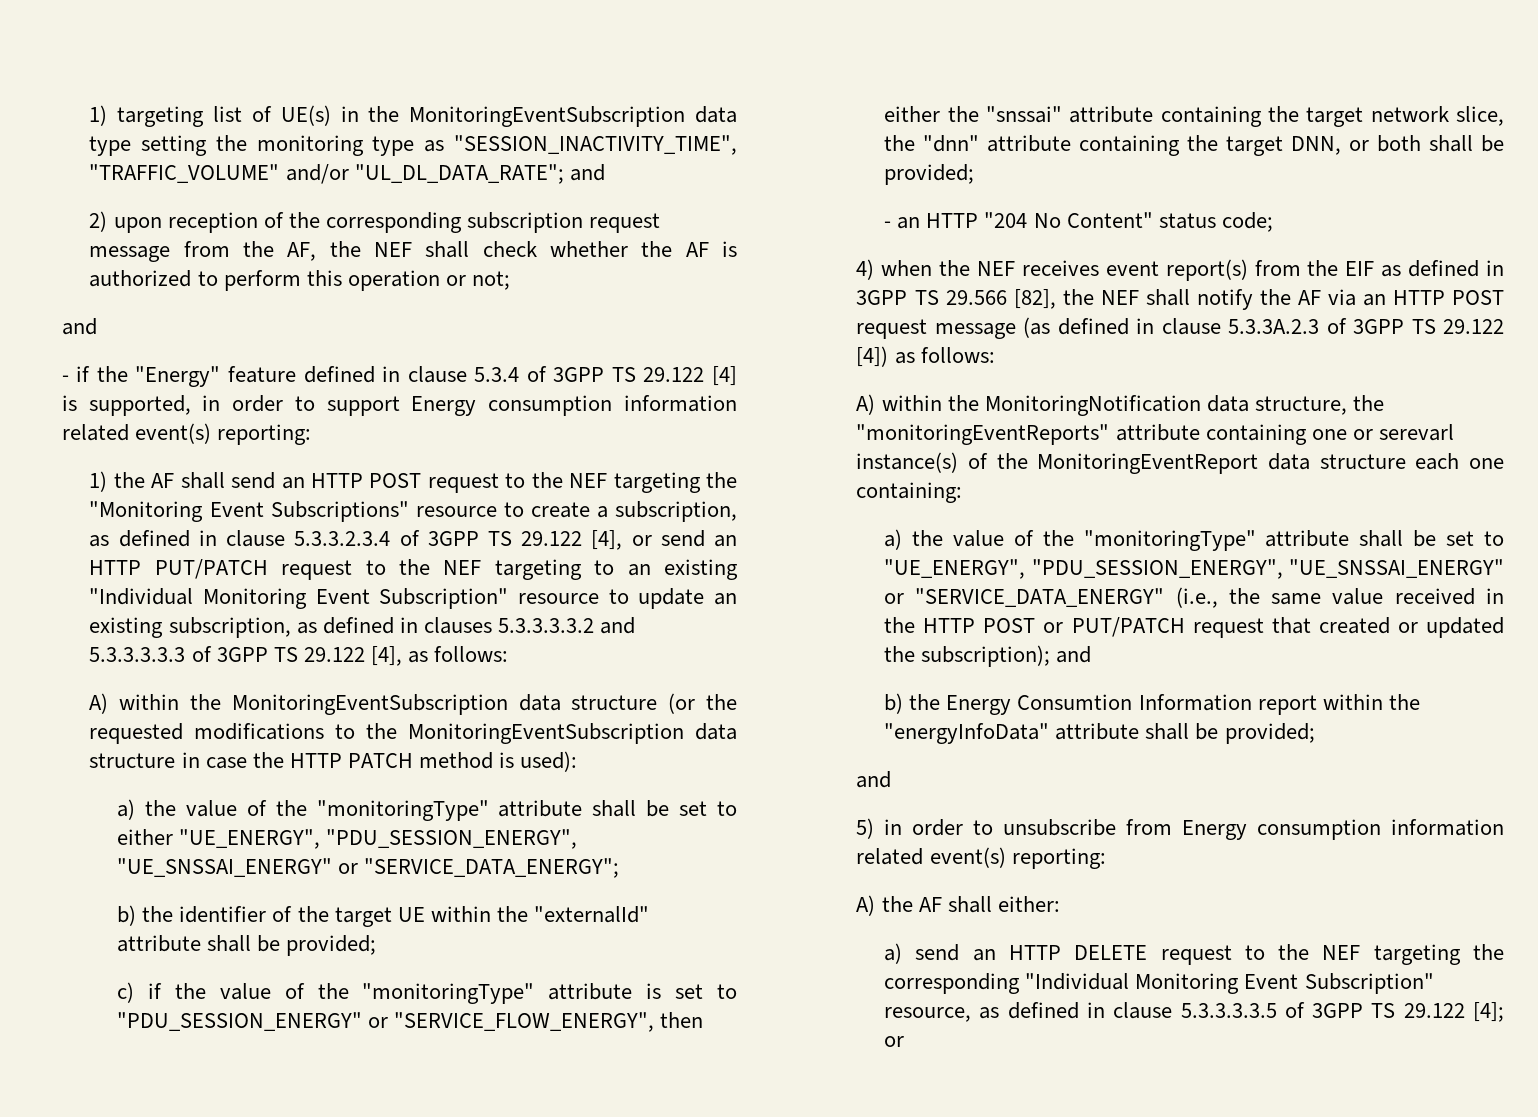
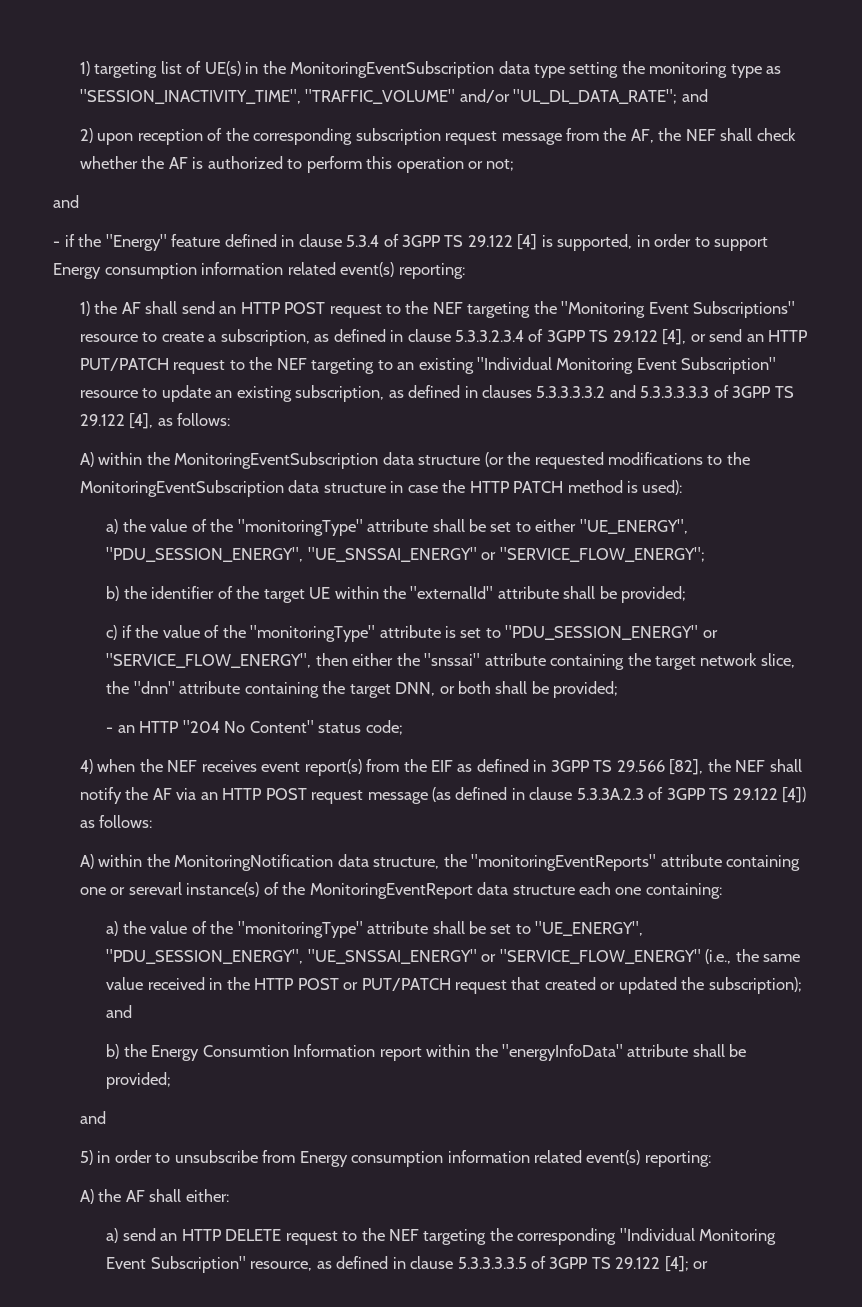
- a) the value of the "monitoringType" attribute shall be set to either "UE_ENERGY", "PDU_SESSION_ENERGY", "UE_SNSSAI_ENERGY" or "SERVICE_DATA_ENERGY";
+ a) the value of the "monitoringType" attribute shall be set to either "UE_ENERGY", "PDU_SESSION_ENERGY", "UE_SNSSAI_ENERGY" or "SERVICE_FLOW_ENERGY";
- a) the value of the "monitoringType" attribute shall be set to "UE_ENERGY", "PDU_SESSION_ENERGY", "UE_SNSSAI_ENERGY" or "SERVICE_DATA_ENERGY" (i.e., the same value received in the HTTP POST or PUT/PATCH request that created or updated the subscription); and
+ a) the value of the "monitoringType" attribute shall be set to "UE_ENERGY", "PDU_SESSION_ENERGY", "UE_SNSSAI_ENERGY" or "SERVICE_FLOW_ENERGY" (i.e., the same value received in the HTTP POST or PUT/PATCH request that created or updated the subscription); and

